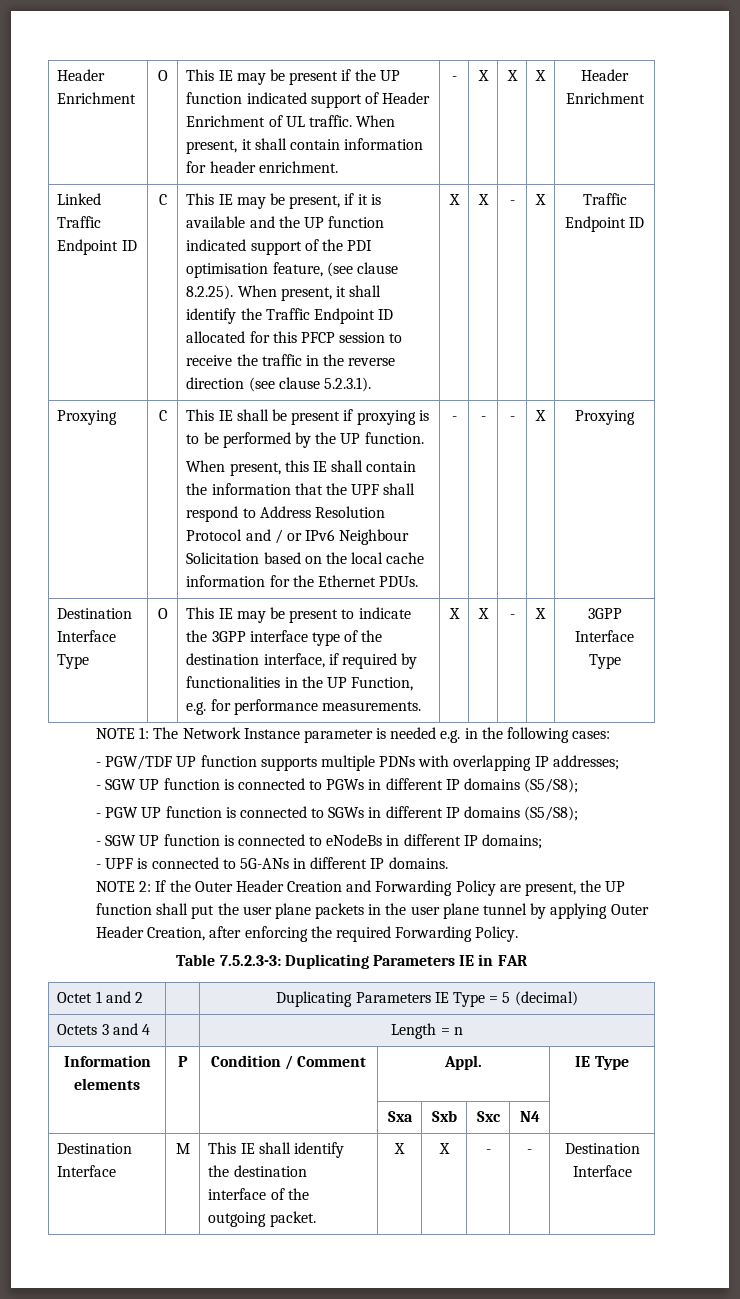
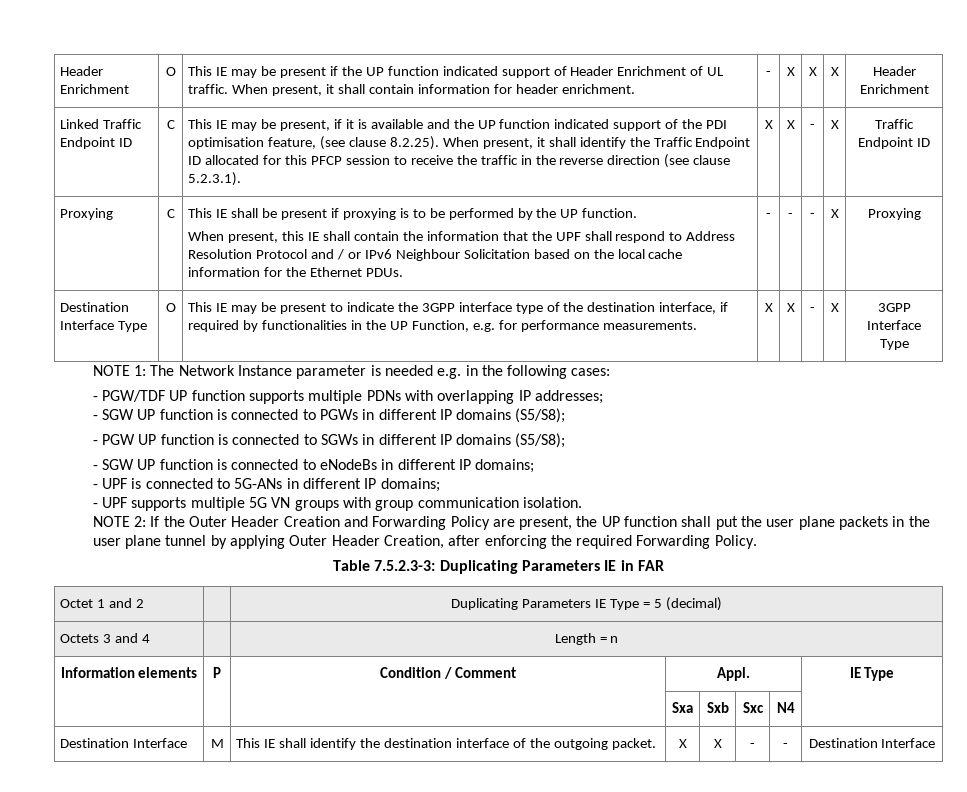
- - UPF is connected to 5G-ANs in different IP domains.
+ - UPF is connected to 5G-ANs in different IP domains;
+ - UPF supports multiple 5G VN groups with group communication isolation.

